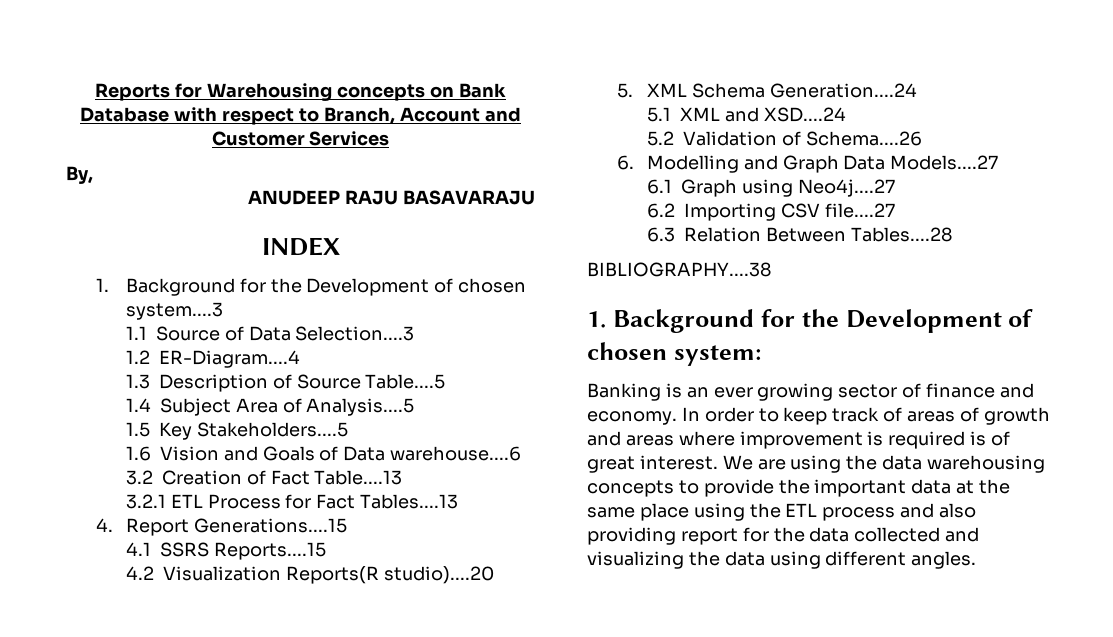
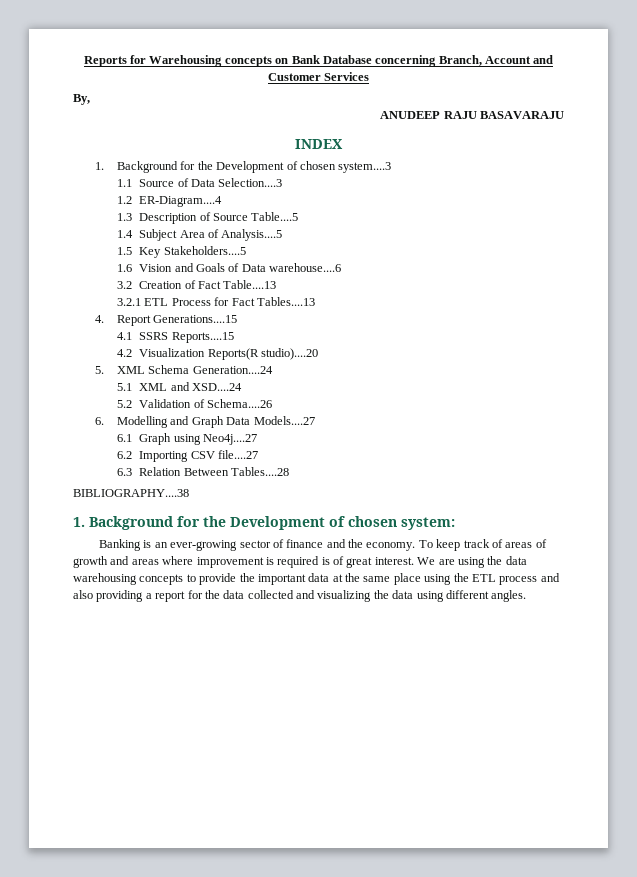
- Reports for Warehousing concepts on Bank Database with respect to Branch, Account and Customer Services
+ Reports for Warehousing concepts on Bank Database concerning Branch, Account and Customer Services
- Banking is an ever growing sector of finance and economy. In order to keep track of areas of growth and areas where improvement is required is of great interest.
+ Banking is an ever-growing sector of finance and the economy. To keep track of areas of growth and areas where improvement is required is of great interest.
- We are using the data warehousing concepts to provide the important data at the same place using the ETL process and also providing report for the data collected and visualizing the data using different angles.
+ We are using the data warehousing concepts to provide the important data at the same place using the ETL process and also providing a report for the data collected and visualizing the data using different angles.

